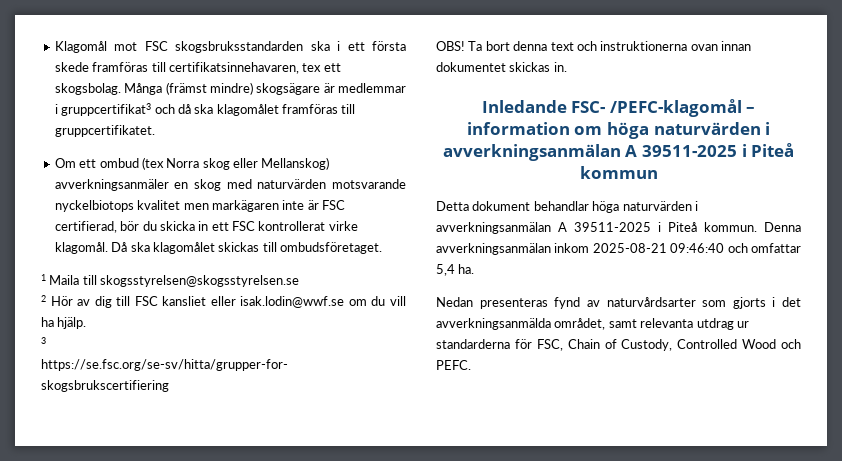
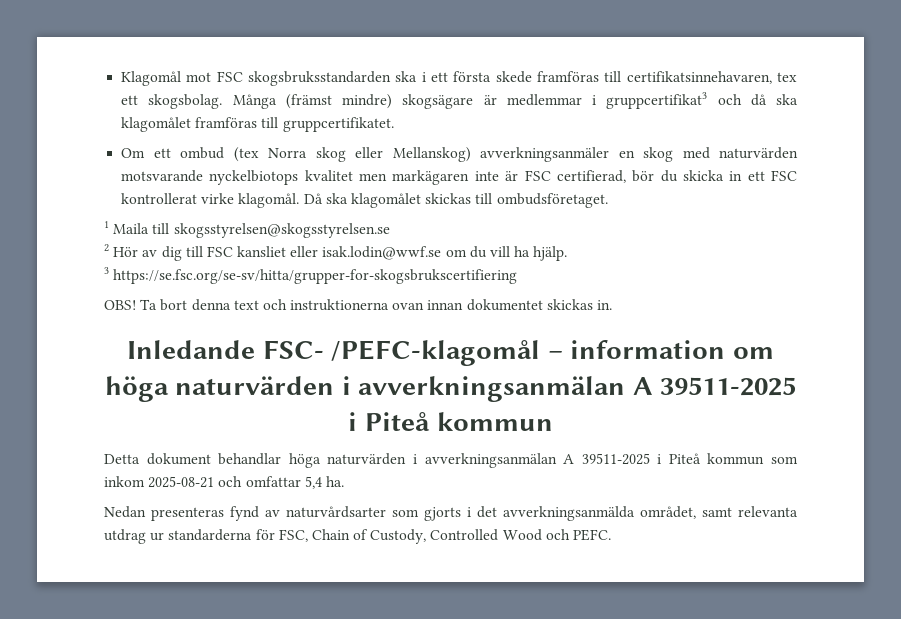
- Detta dokument behandlar höga naturvärden i avverkningsanmälan A 39511-2025 i Piteå kommun. Denna avverkningsanmälan inkom 2025-08-21 09:46:40 och omfattar 5,4 ha.
+ Detta dokument behandlar höga naturvärden i avverkningsanmälan A 39511-2025 i Piteå kommun som inkom 2025-08-21 och omfattar 5,4 ha.

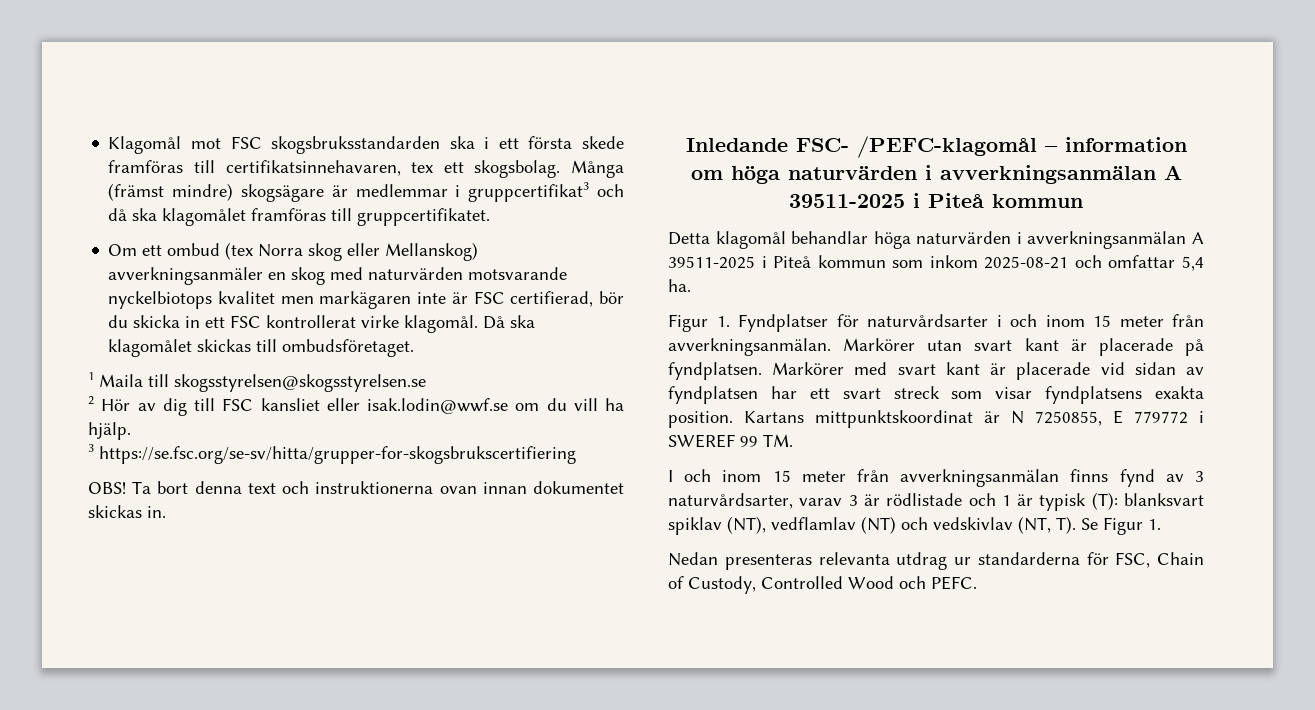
- Detta dokument behandlar höga naturvärden i avverkningsanmälan A 39511-2025 i Piteå kommun som inkom 2025-08-21 och omfattar 5,4 ha.
+ Detta klagomål behandlar höga naturvärden i avverkningsanmälan A 39511-2025 i Piteå kommun som inkom 2025-08-21 och omfattar 5,4 ha.
- Nedan presenteras fynd av naturvårdsarter som gjorts i det avverkningsanmälda området, samt relevanta utdrag ur standarderna för FSC, Chain of Custody, Controlled Wood och PEFC.
+ Figur 1. Fyndplatser för naturvårdsarter i och inom 15 meter från avverkningsanmälan. Markörer utan svart kant är placerade på fyndplatsen. Markörer med svart kant är placerade vid sidan av fyndplatsen har ett svart streck som visar fyndplatsens exakta position. Kartans mittpunktskoordinat är N 7250855, E 779772 i SWEREF 99 TM.
+ I och inom 15 meter från avverkningsanmälan finns fynd av 3 naturvårdsarter, varav 3 är rödlistade och 1 är typisk (T): blanksvart spiklav (NT), vedflamlav (NT) och vedskivlav (NT, T). Se Figur 1.
+ Nedan presenteras relevanta utdrag ur standarderna för FSC, Chain of Custody, Controlled Wood och PEFC.

